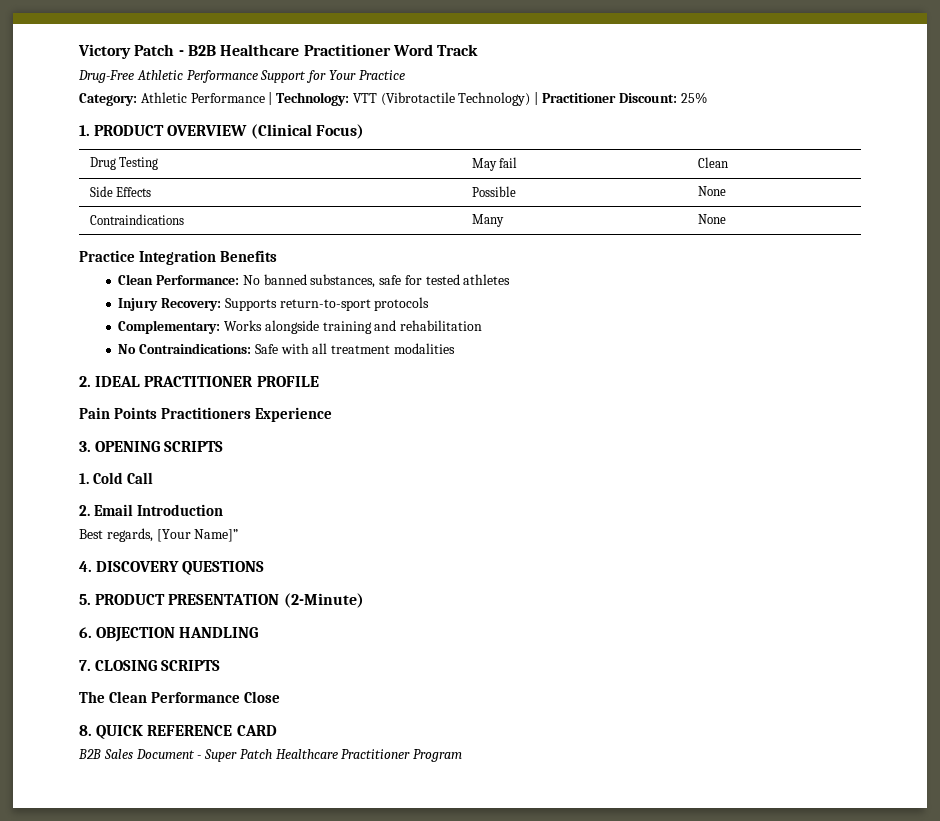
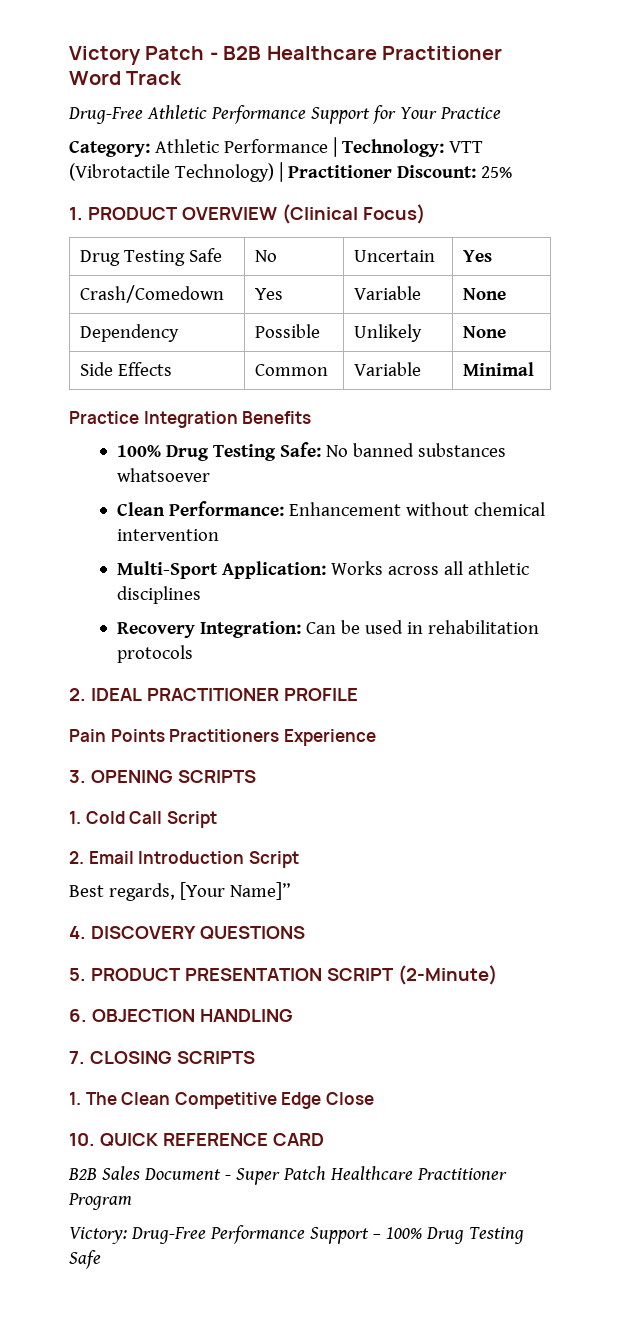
- Drug Testing | May fail | Clean
- Side Effects | Possible | None
- Contraindications | Many | None
+ Drug Testing Safe | No | Uncertain | Yes
+ Crash/Comedown | Yes | Variable | None
+ Dependency | Possible | Unlikely | None
+ Side Effects | Common | Variable | Minimal
  Practice Integration Benefits
- Clean Performance: No banned substances, safe for tested athletes
- Injury Recovery: Supports return-to-sport protocols
- Complementary: Works alongside training and rehabilitation
- No Contraindications: Safe with all treatment modalities
+ 100% Drug Testing Safe: No banned substances whatsoever
+ Clean Performance: Enhancement without chemical intervention
+ Multi-Sport Application: Works across all athletic disciplines
+ Recovery Integration: Can be used in rehabilitation protocols
- 1. Cold Call
+ 1. Cold Call Script
- 2. Email Introduction
+ 2. Email Introduction Script
- 5. PRODUCT PRESENTATION (2-Minute)
+ 5. PRODUCT PRESENTATION SCRIPT (2-Minute)
- The Clean Performance Close
+ 1. The Clean Competitive Edge Close
- 8. QUICK REFERENCE CARD
+ 10. QUICK REFERENCE CARD
+ Victory: Drug-Free Performance Support – 100% Drug Testing Safe

